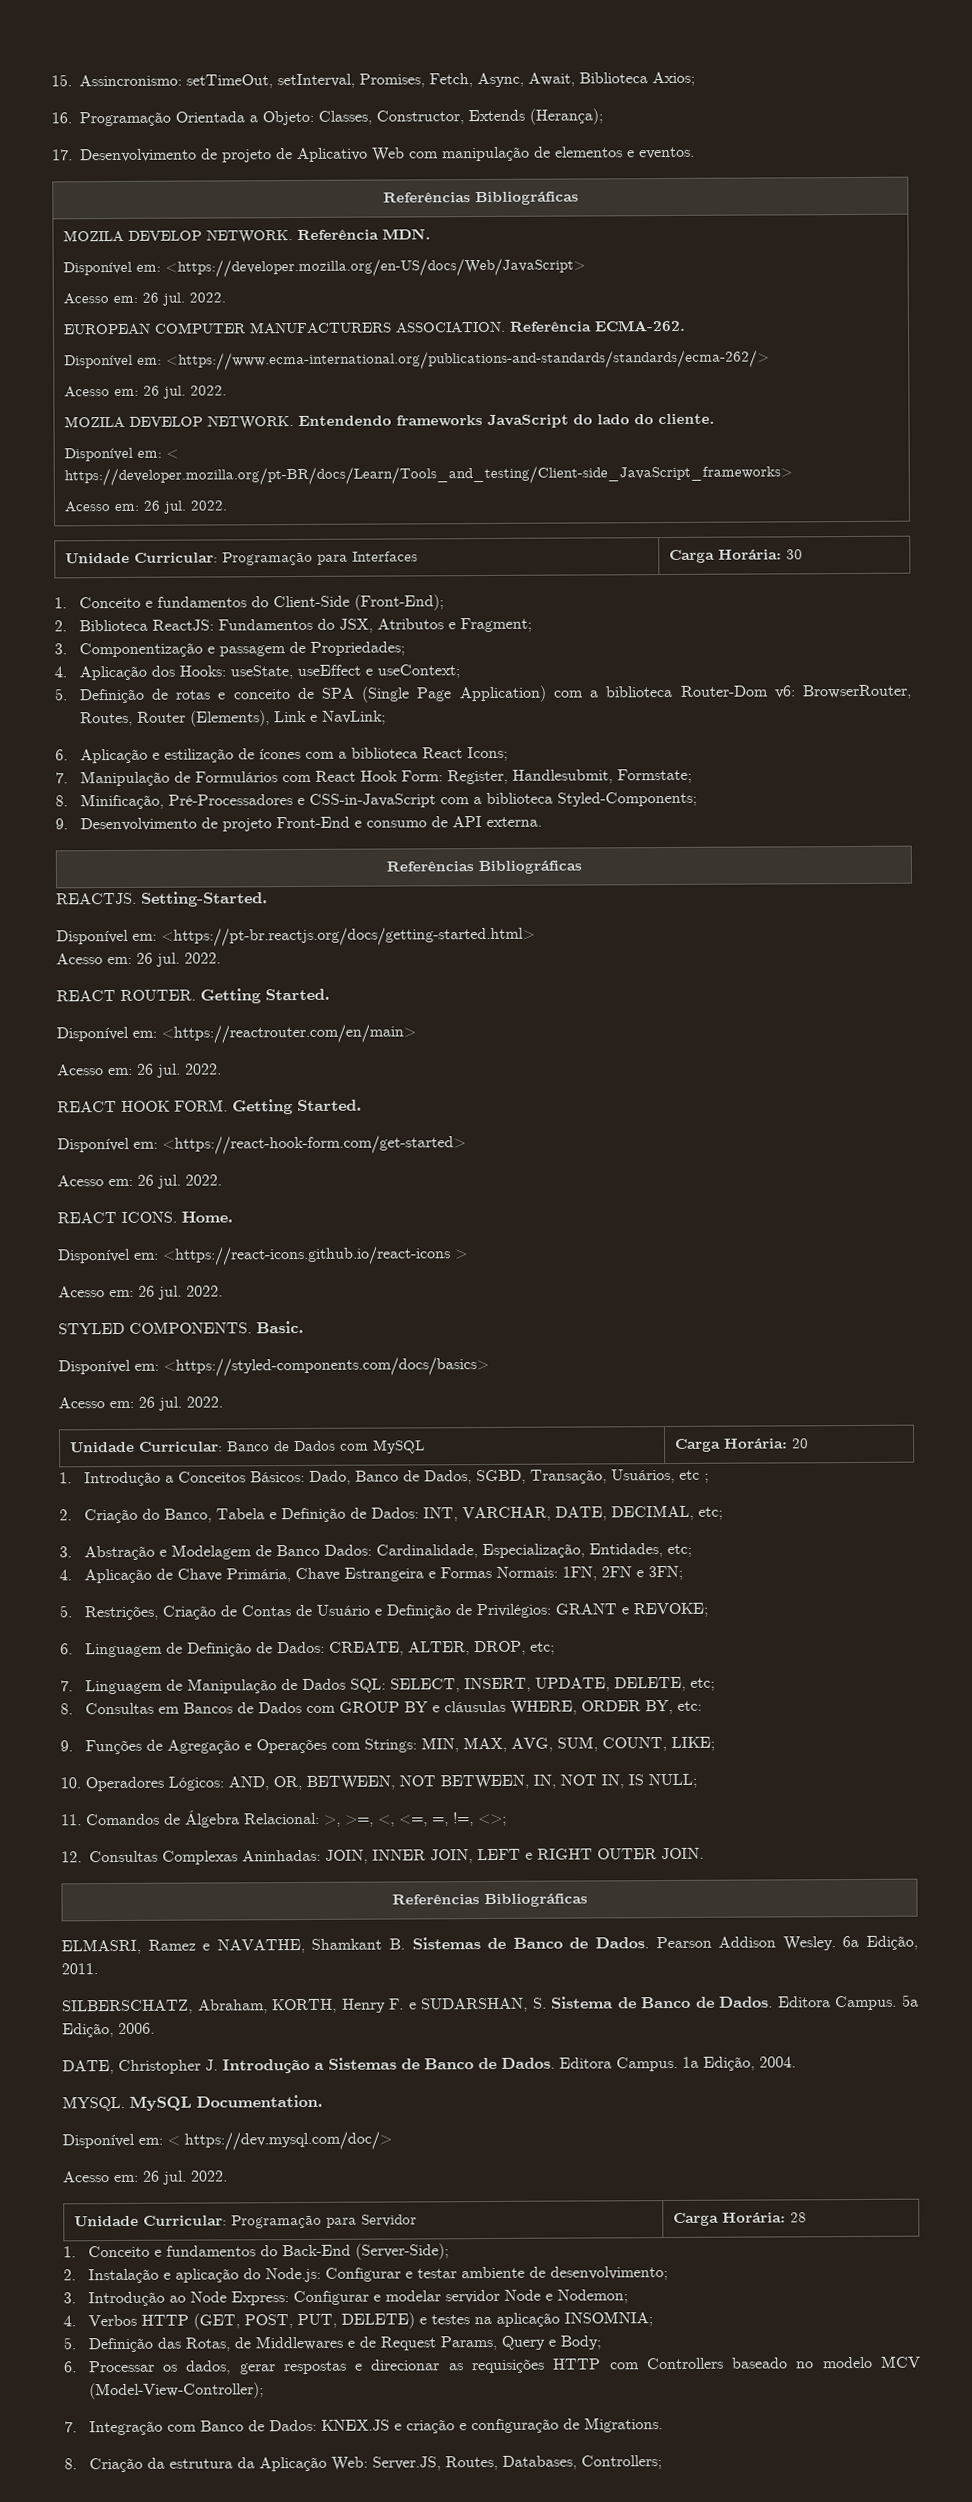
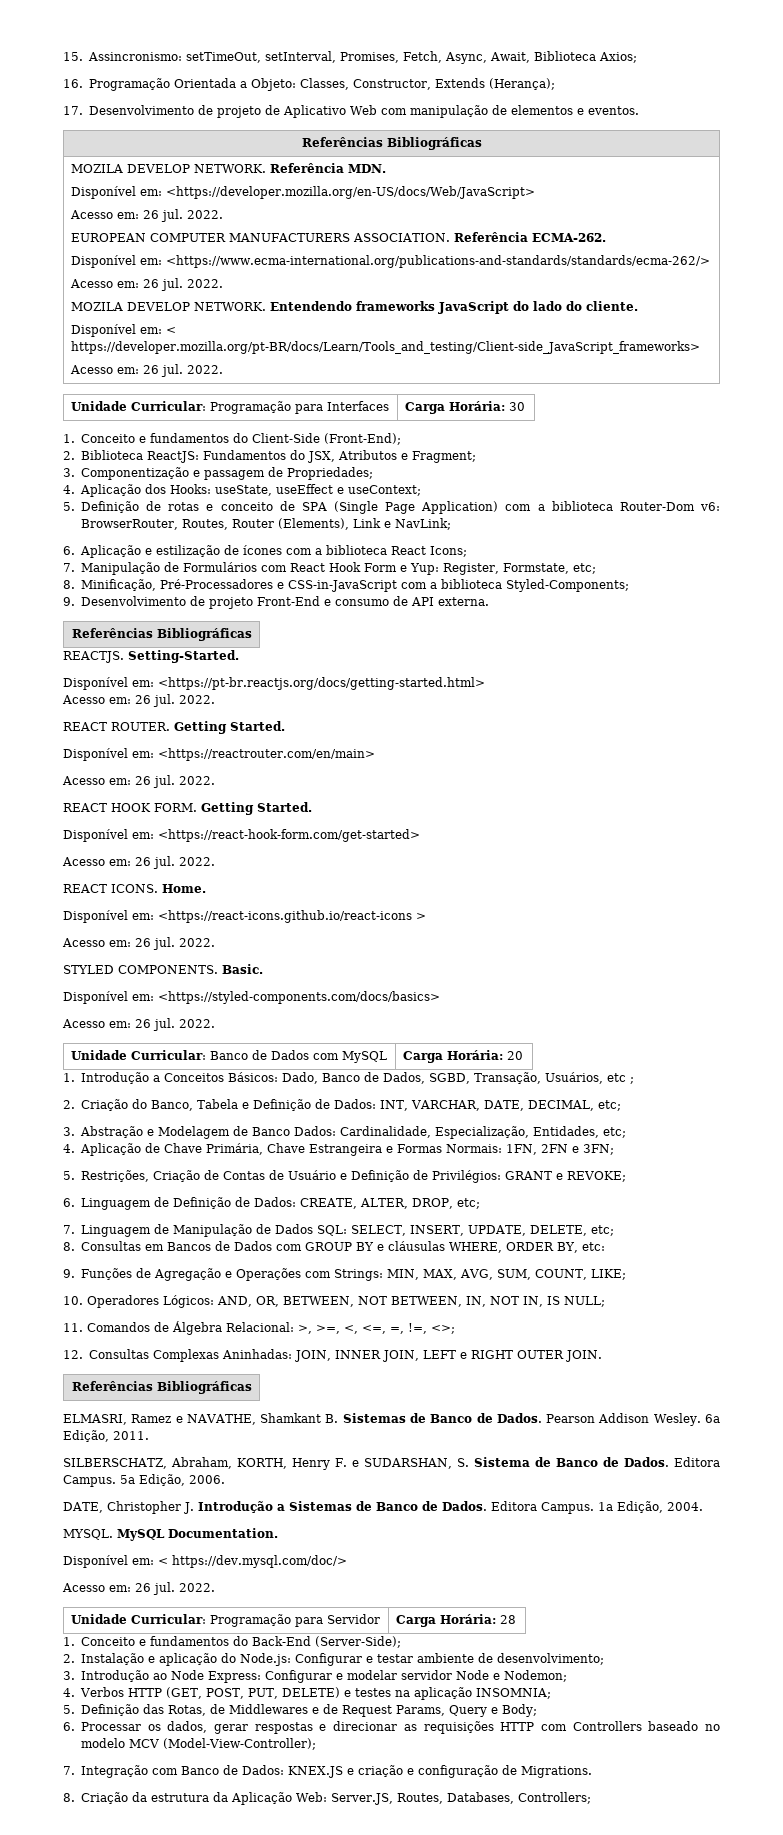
- 7. Manipulação de Formulários com React Hook Form: Register, Handlesubmit, Formstate;
+ 7. Manipulação de Formulários com React Hook Form e Yup: Register, Formstate, etc;

